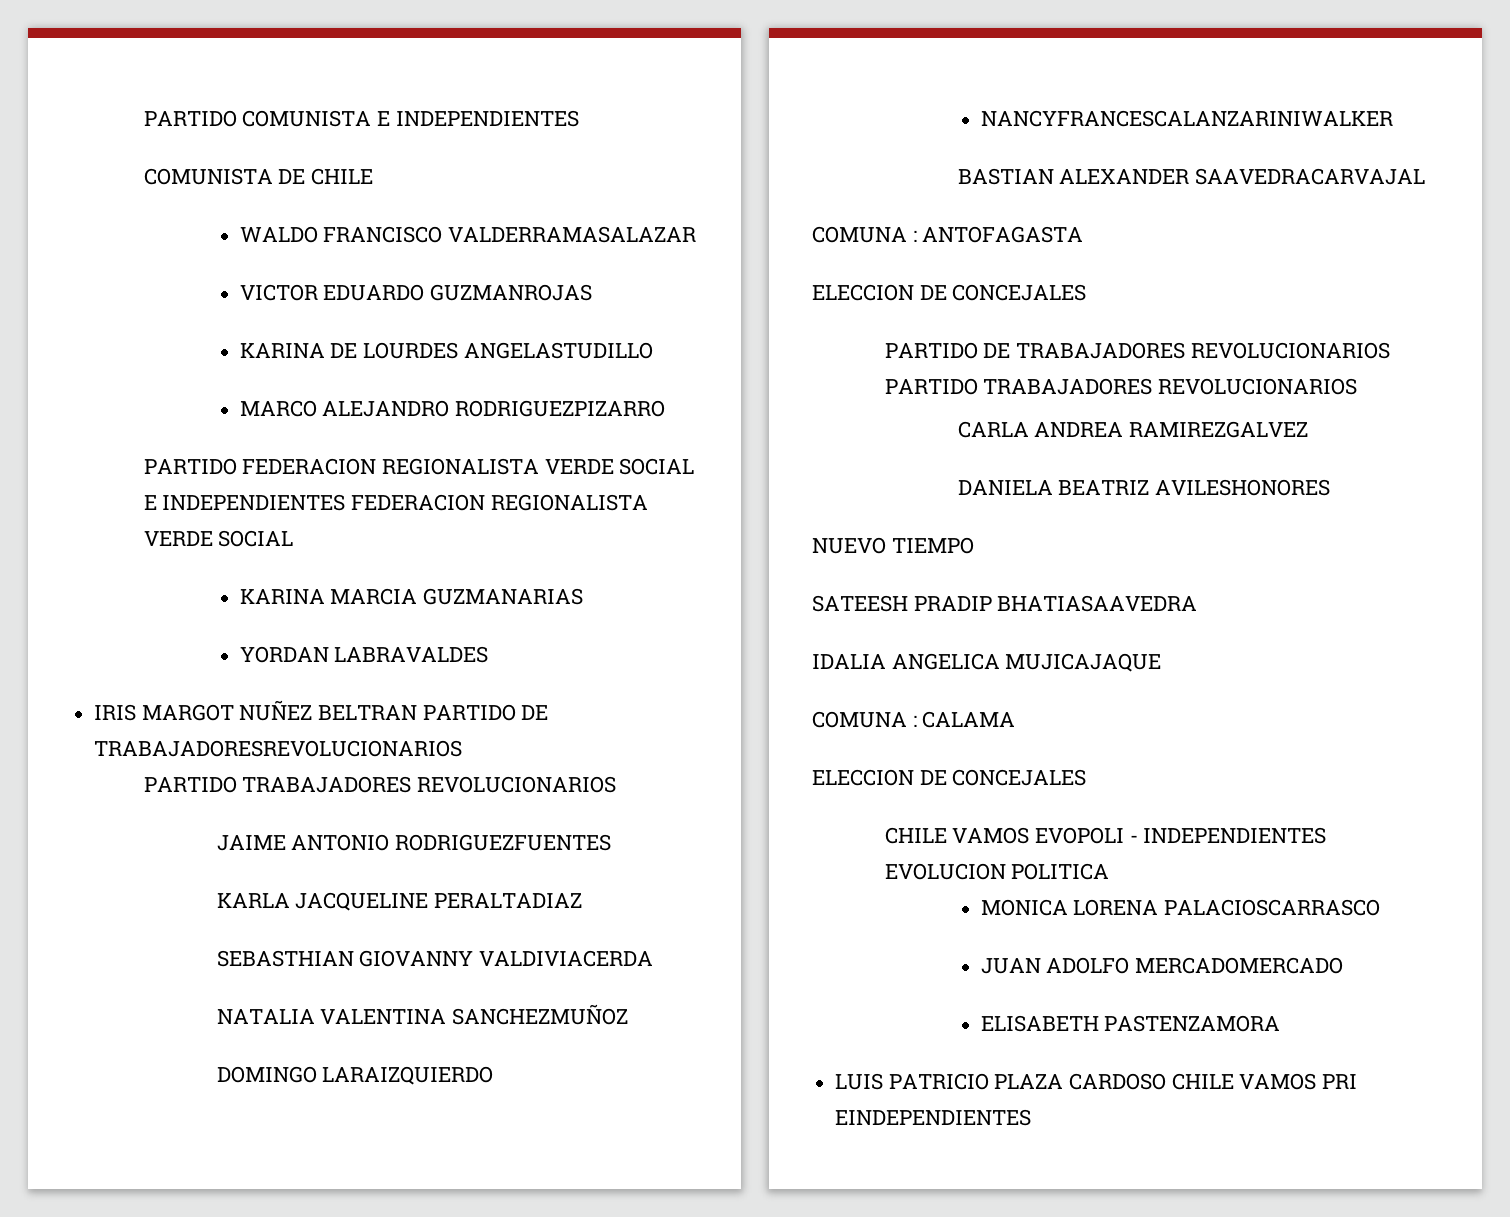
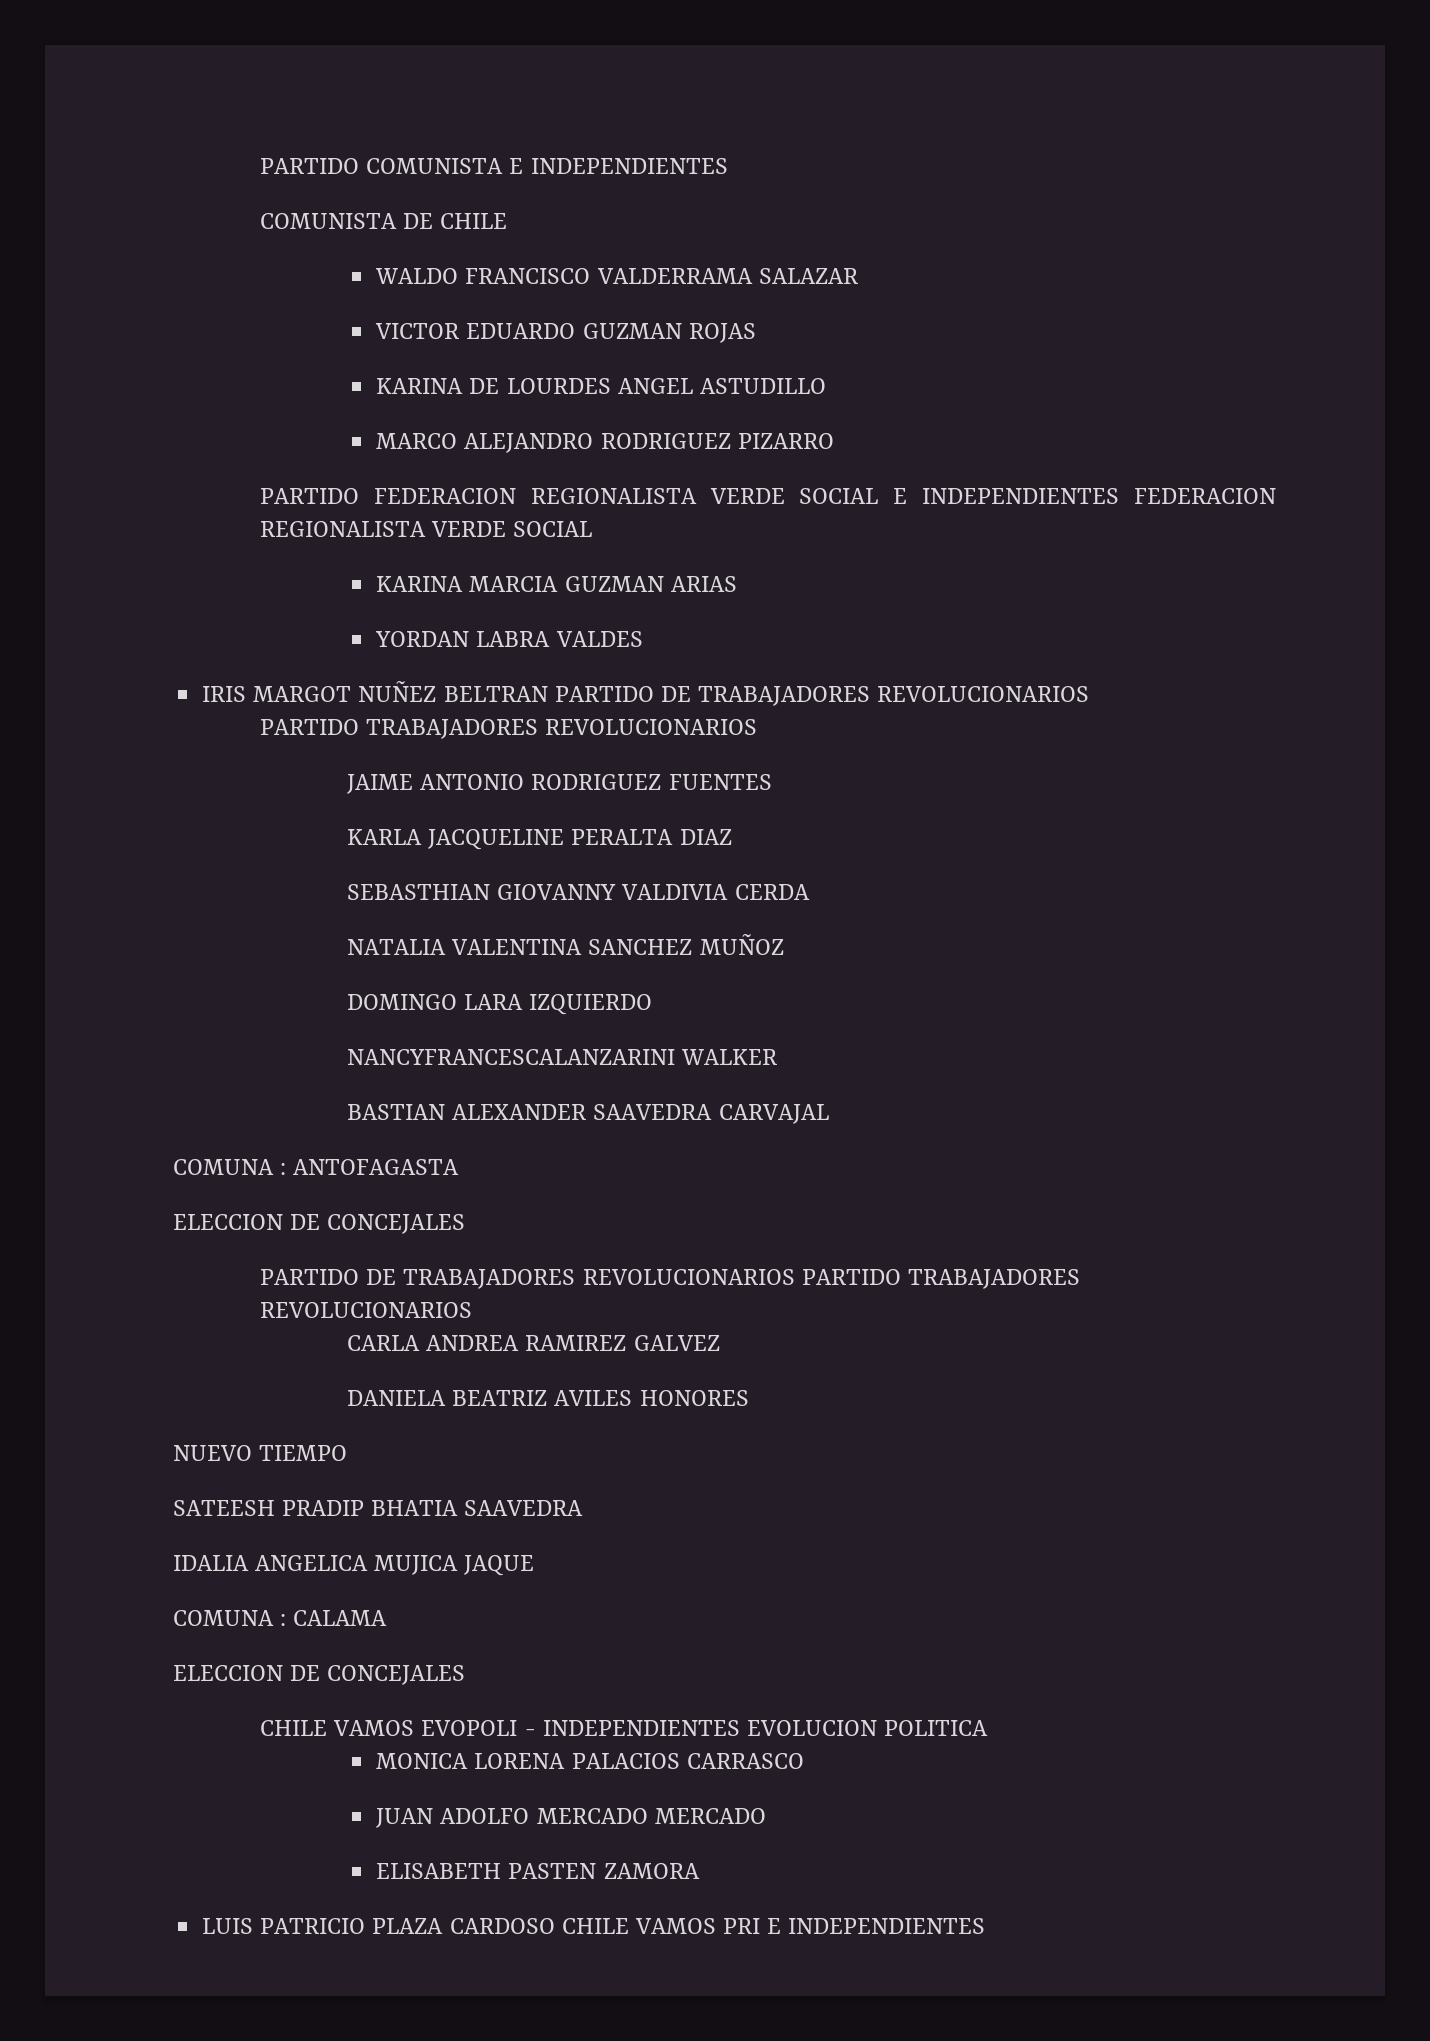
- WALDO FRANCISCO VALDERRAMASALAZAR
+ WALDO FRANCISCO VALDERRAMA SALAZAR
- VICTOR EDUARDO GUZMANROJAS
+ VICTOR EDUARDO GUZMAN ROJAS
- KARINA DE LOURDES ANGELASTUDILLO
+ KARINA DE LOURDES ANGEL ASTUDILLO
- MARCO ALEJANDRO RODRIGUEZPIZARRO
+ MARCO ALEJANDRO RODRIGUEZ PIZARRO
- KARINA MARCIA GUZMANARIAS
+ KARINA MARCIA GUZMAN ARIAS
- YORDAN LABRAVALDES
+ YORDAN LABRA VALDES
- IRIS MARGOT NUÑEZ BELTRAN PARTIDO DE TRABAJADORESREVOLUCIONARIOS
+ IRIS MARGOT NUÑEZ BELTRAN PARTIDO DE TRABAJADORES REVOLUCIONARIOS
- JAIME ANTONIO RODRIGUEZFUENTES
+ JAIME ANTONIO RODRIGUEZ FUENTES
- KARLA JACQUELINE PERALTADIAZ
+ KARLA JACQUELINE PERALTA DIAZ
- SEBASTHIAN GIOVANNY VALDIVIACERDA
+ SEBASTHIAN GIOVANNY VALDIVIA CERDA
- NATALIA VALENTINA SANCHEZMUÑOZ
+ NATALIA VALENTINA SANCHEZ MUÑOZ
- DOMINGO LARAIZQUIERDO
- NANCYFRANCESCALANZARINIWALKER
+ DOMINGO LARA IZQUIERDO
+ NANCYFRANCESCALANZARINI WALKER
- BASTIAN ALEXANDER SAAVEDRACARVAJAL
+ BASTIAN ALEXANDER SAAVEDRA CARVAJAL
- CARLA ANDREA RAMIREZGALVEZ
+ CARLA ANDREA RAMIREZ GALVEZ
- DANIELA BEATRIZ AVILESHONORES
+ DANIELA BEATRIZ AVILES HONORES
- SATEESH PRADIP BHATIASAAVEDRA
+ SATEESH PRADIP BHATIA SAAVEDRA
- IDALIA ANGELICA MUJICAJAQUE
+ IDALIA ANGELICA MUJICA JAQUE
- MONICA LORENA PALACIOSCARRASCO
+ MONICA LORENA PALACIOS CARRASCO
- JUAN ADOLFO MERCADOMERCADO
+ JUAN ADOLFO MERCADO MERCADO
- ELISABETH PASTENZAMORA
+ ELISABETH PASTEN ZAMORA
- LUIS PATRICIO PLAZA CARDOSO CHILE VAMOS PRI EINDEPENDIENTES
+ LUIS PATRICIO PLAZA CARDOSO CHILE VAMOS PRI E INDEPENDIENTES

